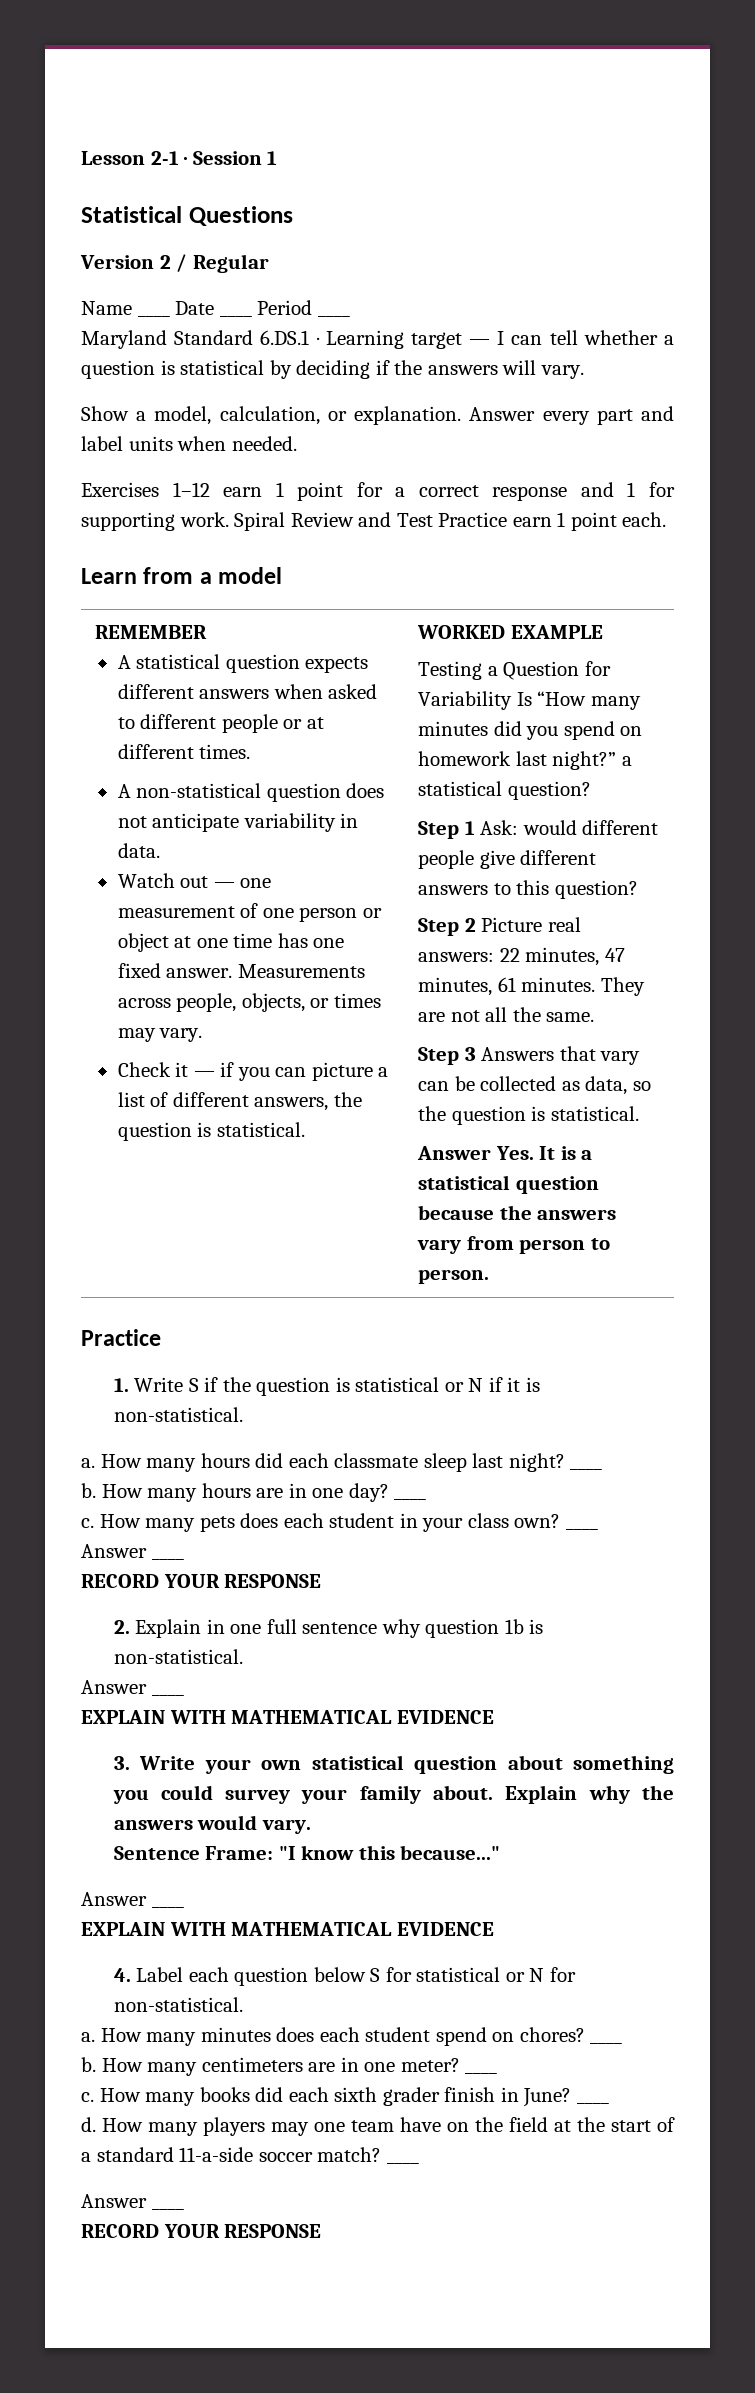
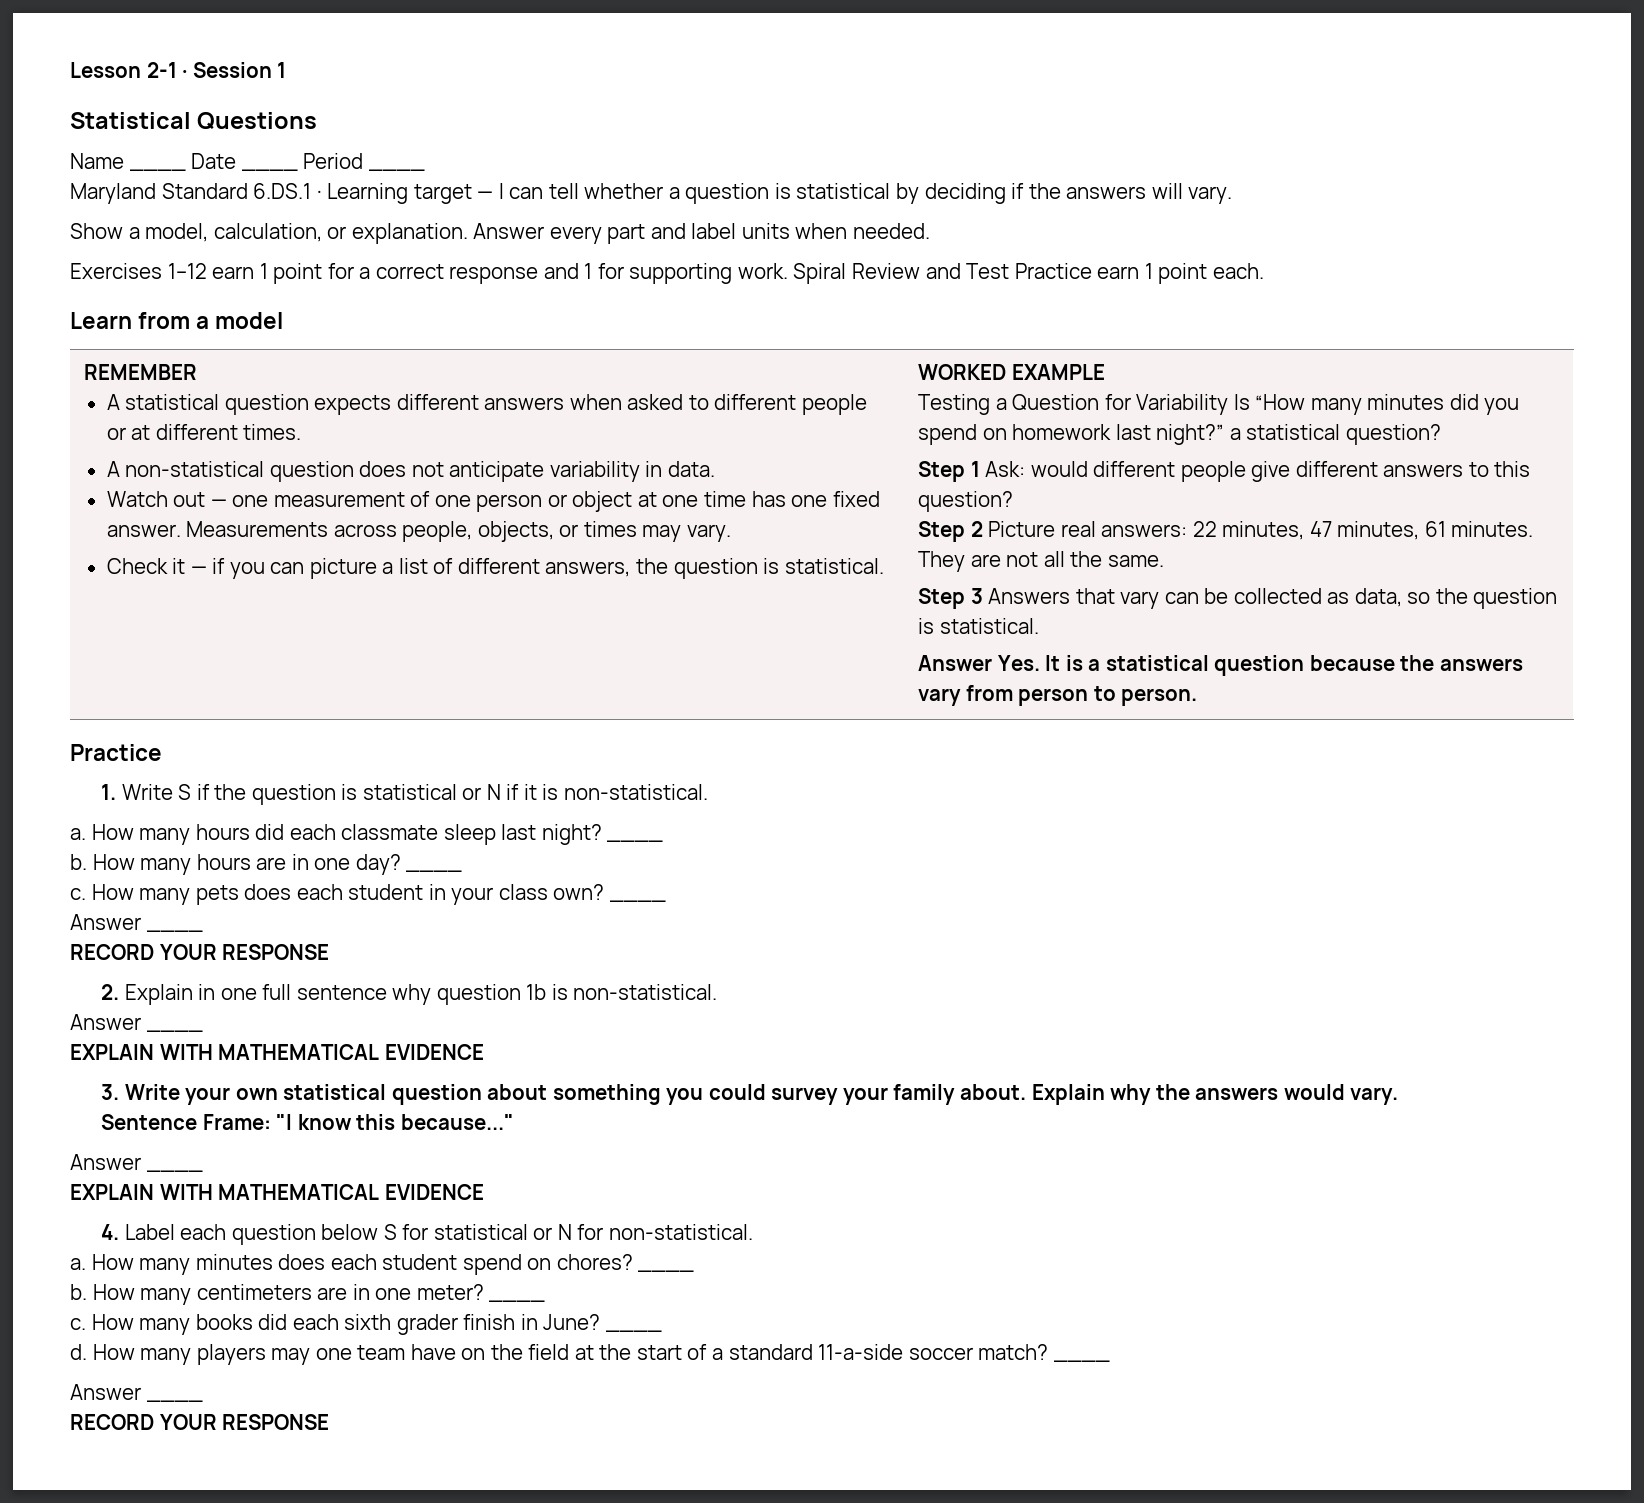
- Version 2 / Regular

